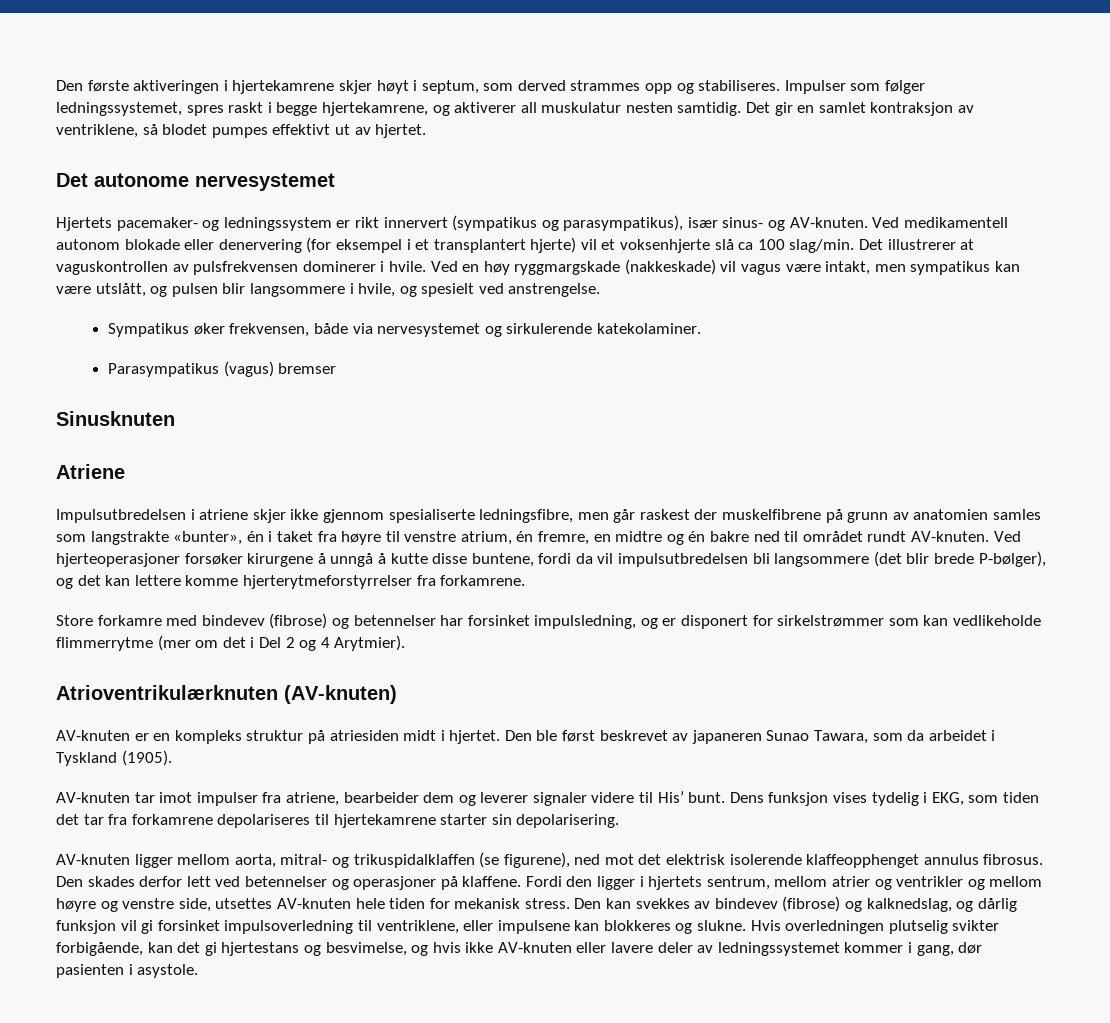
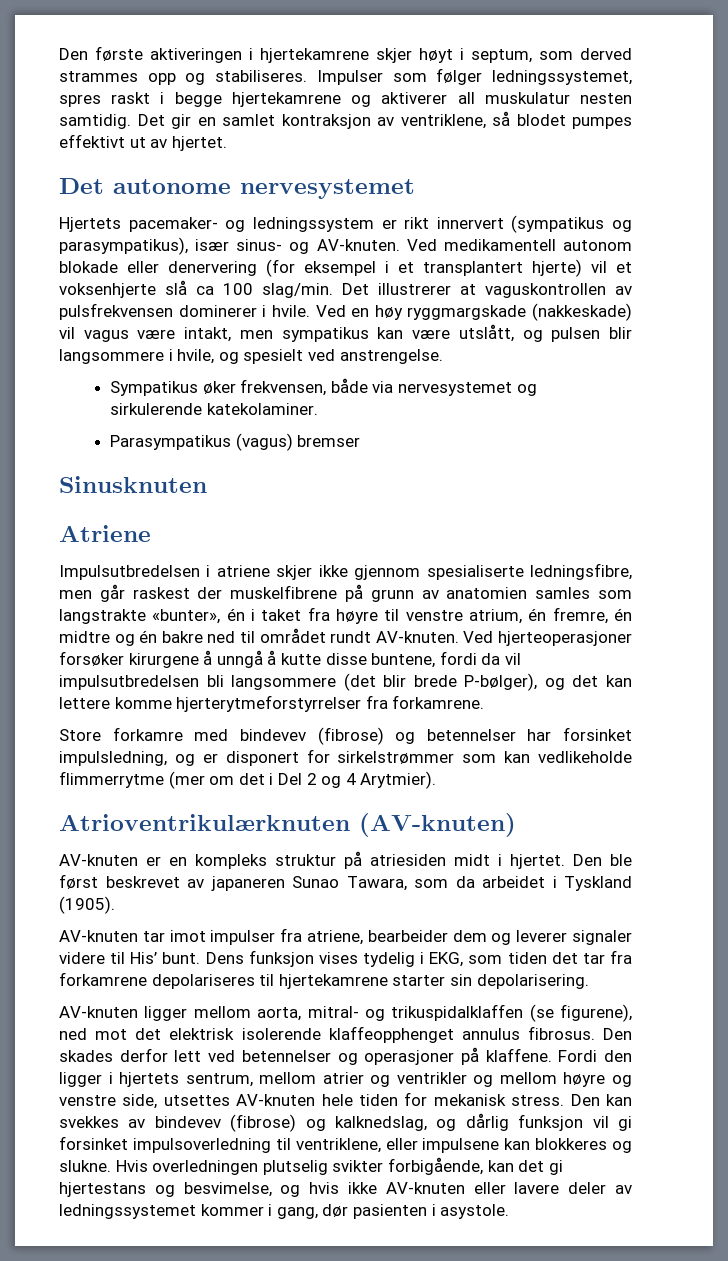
- Impulser som følger ledningssystemet, spres raskt i begge hjertekamrene, og aktiverer all muskulatur nesten samtidig.
+ Impulser som følger ledningssystemet, spres raskt i begge hjertekamrene og aktiverer all muskulatur nesten samtidig.
- Impulsutbredelsen i atriene skjer ikke gjennom spesialiserte ledningsfibre, men går raskest der muskelfibrene på grunn av anatomien samles som langstrakte «bunter», én i taket fra høyre til venstre atrium, én fremre, en midtre og én bakre ned til området rundt AV-knuten.
+ Impulsutbredelsen i atriene skjer ikke gjennom spesialiserte ledningsfibre, men går raskest der muskelfibrene på grunn av anatomien samles som langstrakte «bunter», én i taket fra høyre til venstre atrium, én fremre, én midtre og én bakre ned til området rundt AV-knuten.

